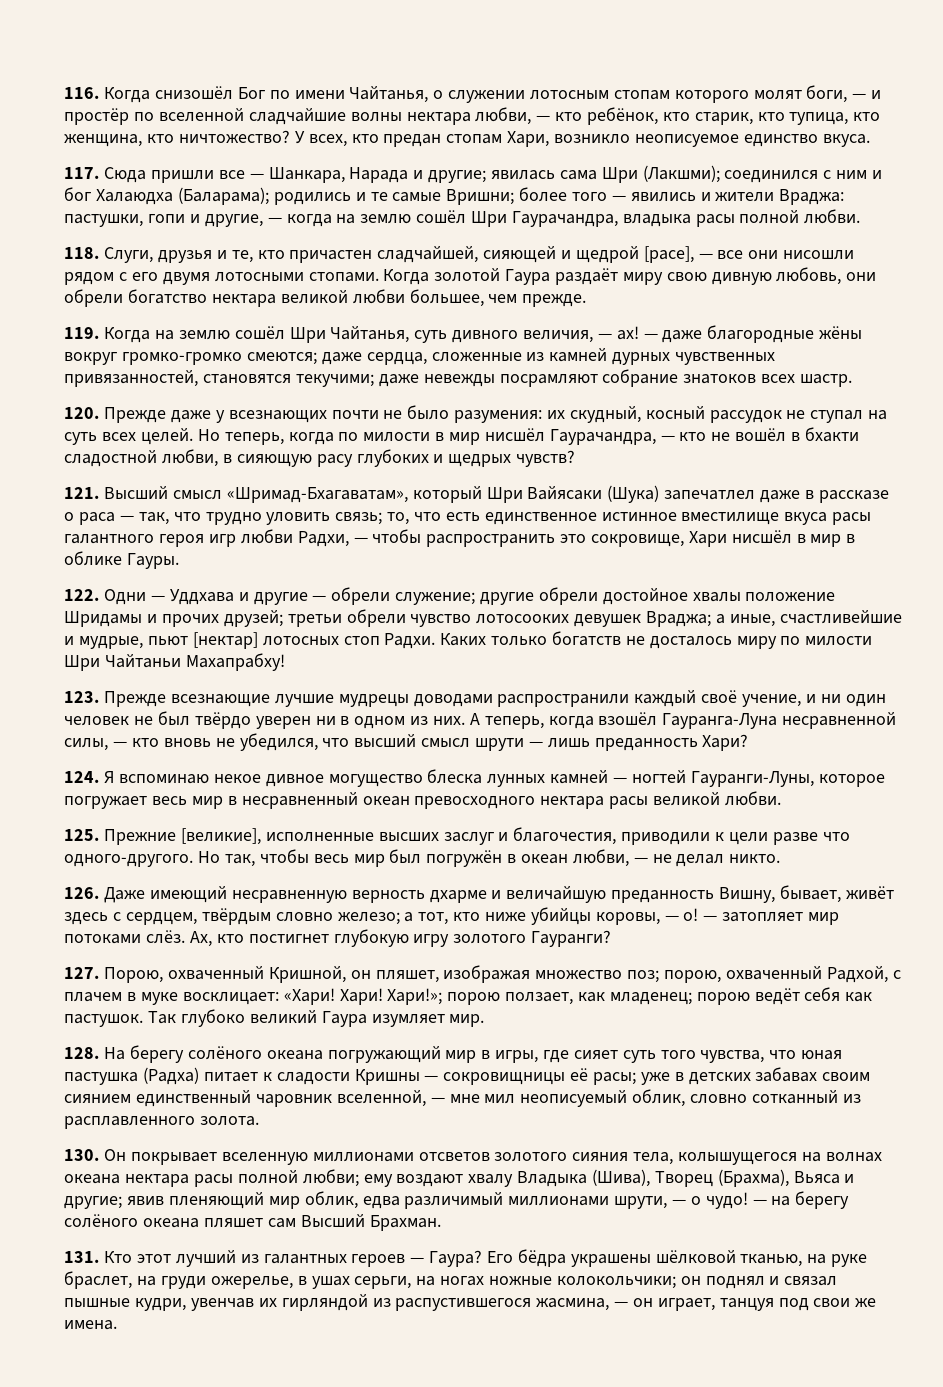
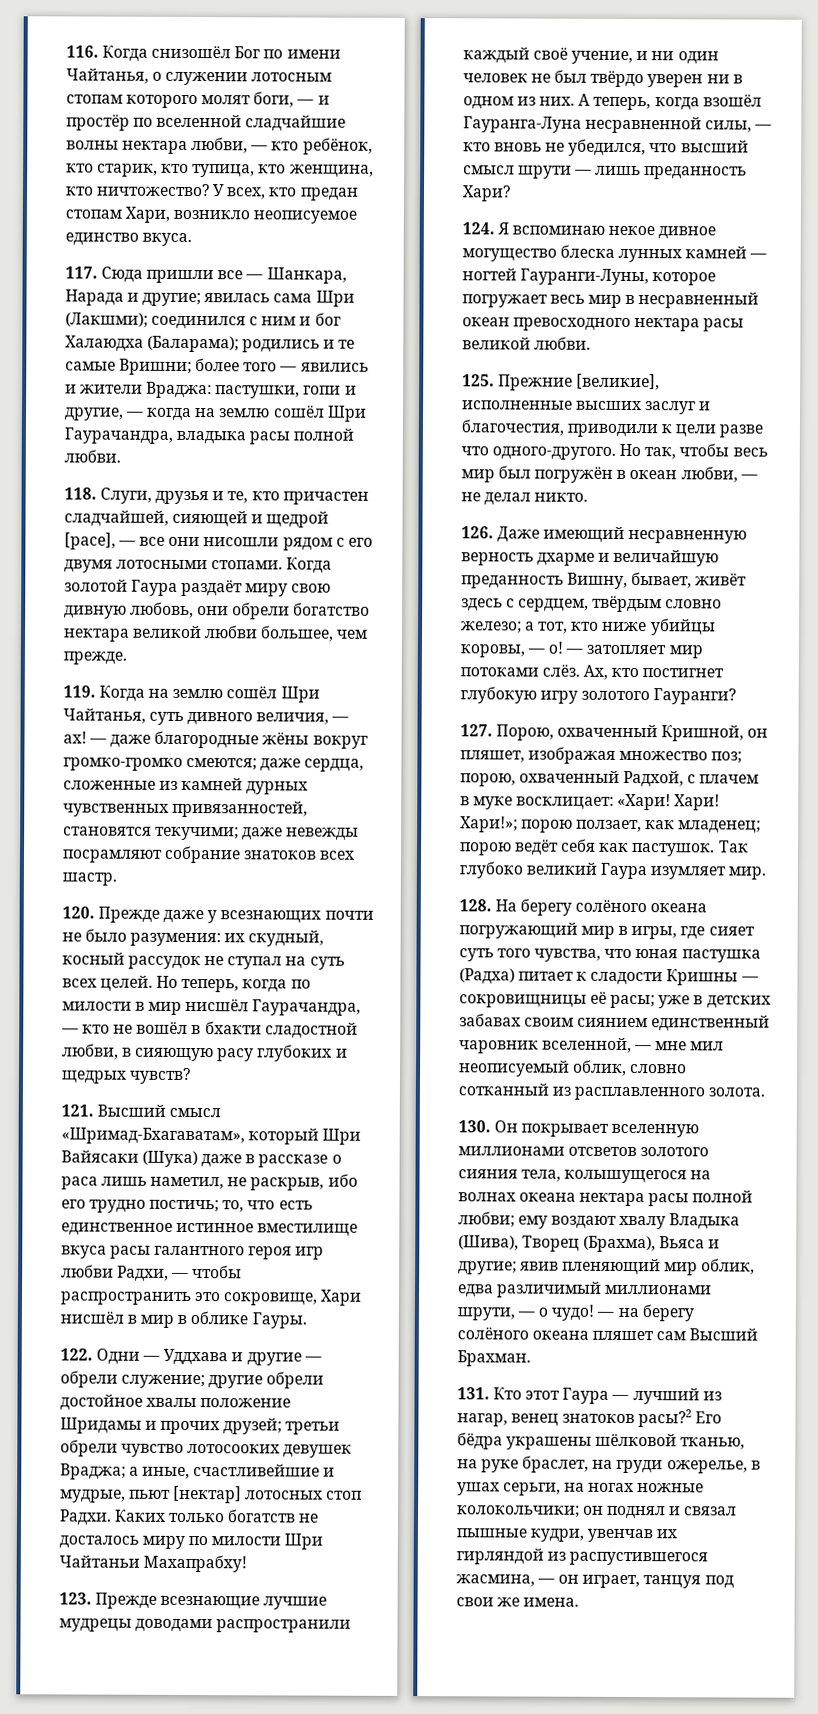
- 121. Высший смысл «Шримад-Бхагаватам», который Шри Вайясаки (Шука) запечатлел даже в рассказе о раса — так, что трудно уловить связь; то, что есть единственное истинное вместилище вкуса расы галантного героя игр любви Радхи, — чтобы распространить это сокровище, Хари нисшёл в мир в облике Гауры.
+ 121. Высший смысл «Шримад-Бхагаватам», который Шри Вайясаки (Шука) даже в рассказе о раса лишь наметил, не раскрыв, ибо его трудно постичь; то, что есть единственное истинное вместилище вкуса расы галантного героя игр любви Радхи, — чтобы распространить это сокровище, Хари нисшёл в мир в облике Гауры.
- 131. Кто этот лучший из галантных героев — Гаура? Его бёдра украшены шёлковой тканью, на руке браслет, на груди ожерелье, в ушах серьги, на ногах ножные колокольчики; он поднял и связал пышные кудри, увенчав их гирляндой из распустившегося жасмина, — он играет, танцуя под свои же имена.
+ 131. Кто этот Гаура — лучший из нагар, венец знатоков расы?2 Его бёдра украшены шёлковой тканью, на руке браслет, на груди ожерелье, в ушах серьги, на ногах ножные колокольчики; он поднял и связал пышные кудри, увенчав их гирляндой из распустившегося жасмина, — он играет, танцуя под свои же имена.

